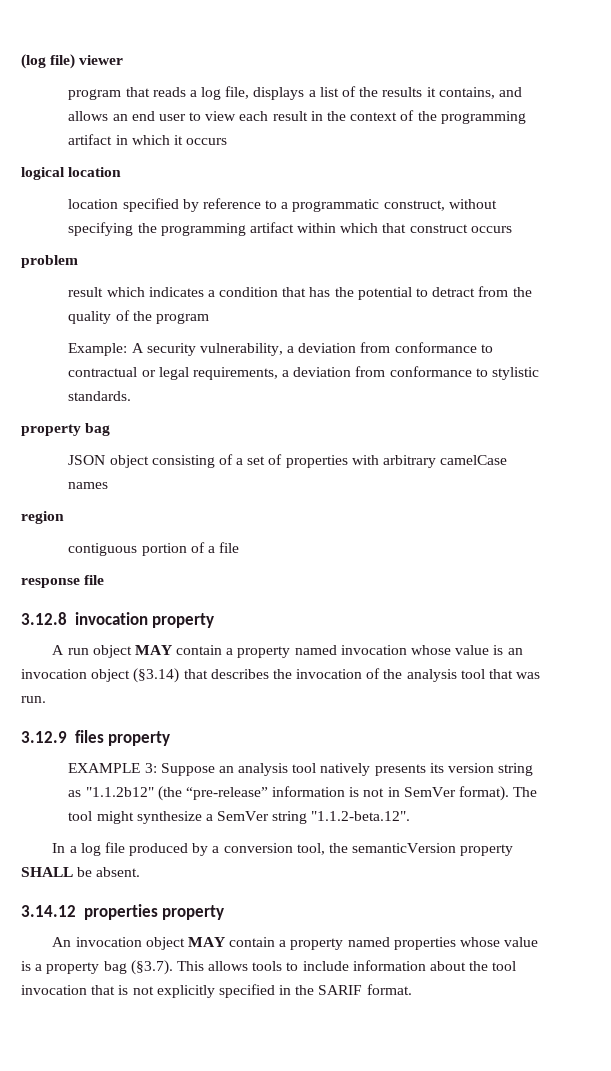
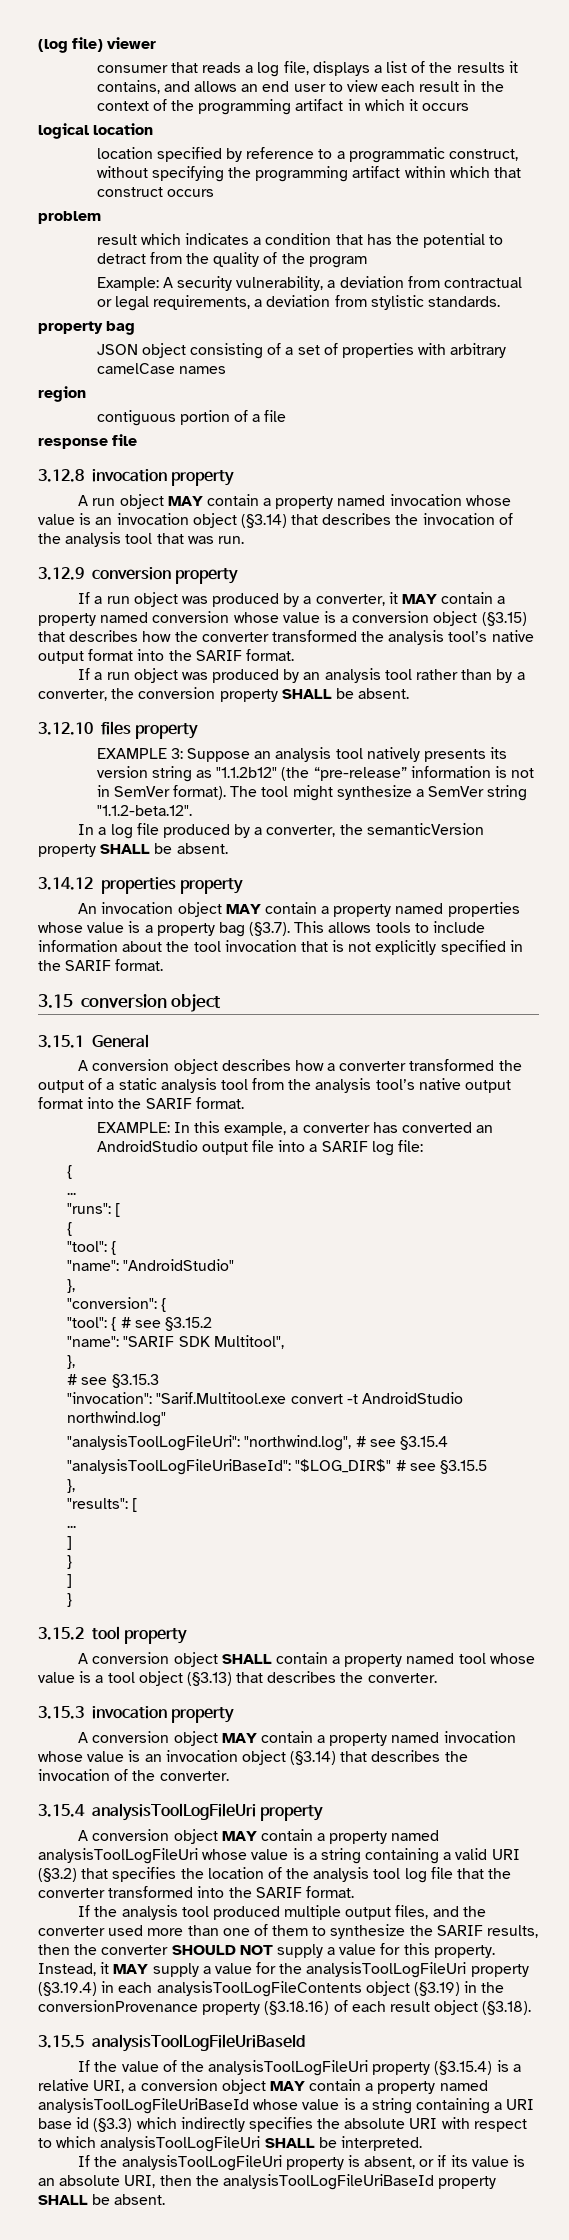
- program that reads a log file, displays a list of the results it contains, and allows an end user to view each result in the context of the programming artifact in which it occurs
+ consumer that reads a log file, displays a list of the results it contains, and allows an end user to view each result in the context of the programming artifact in which it occurs
- Example: A security vulnerability, a deviation from conformance to contractual or legal requirements, a deviation from conformance to stylistic standards.
+ Example: A security vulnerability, a deviation from contractual or legal requirements, a deviation from stylistic standards.
- 3.12.9 files property
+ 3.12.9 conversion property
+ If a run object was produced by a converter, it MAY contain a property named conversion whose value is a conversion object (§3.15) that describes how the converter transformed the analysis tool’s native output format into the SARIF format.
+ If a run object was produced by an analysis tool rather than by a converter, the conversion property SHALL be absent.
+ 3.12.10 files property
- In a log file produced by a conversion tool, the semanticVersion property SHALL be absent.
+ In a log file produced by a converter, the semanticVersion property SHALL be absent.
+ 3.15 conversion object
+ 3.15.1 General
+ A conversion object describes how a converter transformed the output of a static analysis tool from the analysis tool’s native output format into the SARIF format.
+ EXAMPLE: In this example, a converter has converted an AndroidStudio output file into a SARIF log file:
+ {
+ ...
+ "runs": [
+ {
+ "tool": {
+ "name": "AndroidStudio"
+ },
+ "conversion": {
+ "tool": { # see §3.15.2
+ "name": "SARIF SDK Multitool",
+ },
+ # see §3.15.3
+ "invocation": "Sarif.Multitool.exe convert -t AndroidStudio northwind.log"
+ "analysisToolLogFileUri": "northwind.log", # see §3.15.4
+ "analysisToolLogFileUriBaseId": "$LOG_DIR$" # see §3.15.5
+ },
+ "results": [
+ ...
+ ]
+ }
+ ]
+ }
+ 3.15.2 tool property
+ A conversion object SHALL contain a property named tool whose value is a tool object (§3.13) that describes the converter.
+ 3.15.3 invocation property
+ A conversion object MAY contain a property named invocation whose value is an invocation object (§3.14) that describes the invocation of the converter.
+ 3.15.4 analysisToolLogFileUri property
+ A conversion object MAY contain a property named analysisToolLogFileUri whose value is a string containing a valid URI (§3.2) that specifies the location of the analysis tool log file that the converter transformed into the SARIF format.
+ If the analysis tool produced multiple output files, and the converter used more than one of them to synthesize the SARIF results, then the converter SHOULD NOT supply a value for this property. Instead, it MAY supply a value for the analysisToolLogFileUri property (§3.19.4) in each analysisToolLogFileContents object (§3.19) in the conversionProvenance property (§3.18.16) of each result object (§3.18).
+ 3.15.5 analysisToolLogFileUriBaseId
+ If the value of the analysisToolLogFileUri property (§3.15.4) is a relative URI, a conversion object MAY contain a property named analysisToolLogFileUriBaseId whose value is a string containing a URI base id (§3.3) which indirectly specifies the absolute URI with respect to which analysisToolLogFileUri SHALL be interpreted.
+ If the analysisToolLogFileUri property is absent, or if its value is an absolute URI, then the analysisToolLogFileUriBaseId property SHALL be absent.

